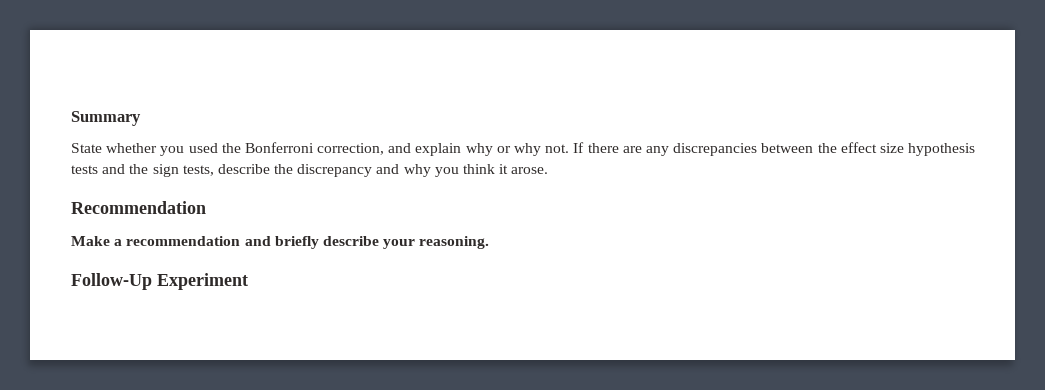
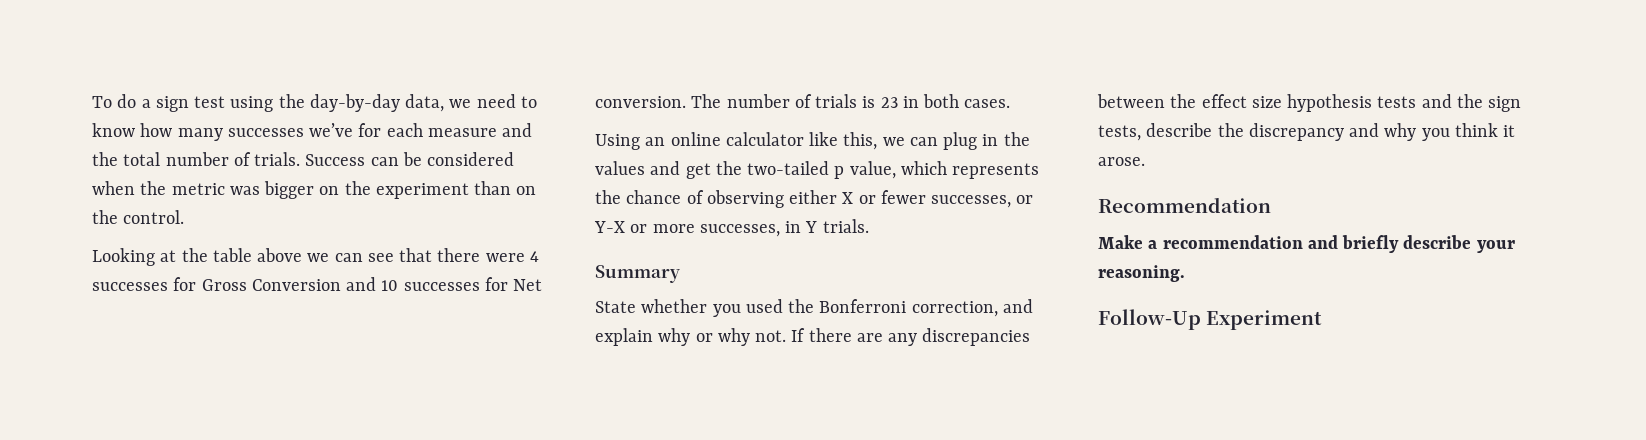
+ To do a sign test using the day-by-day data, we need to know how many successes we’ve for each measure and the total number of trials. Success can be considered when the metric was bigger on the experiment than on the control.
+ Looking at the table above we can see that there were 4 successes for Gross Conversion and 10 successes for Net conversion. The number of trials is 23 in both cases.
+ Using an online calculator like this, we can plug in the values and get the two-tailed p value, which represents the chance of observing either X or fewer successes, or Y-X or more successes, in Y trials.

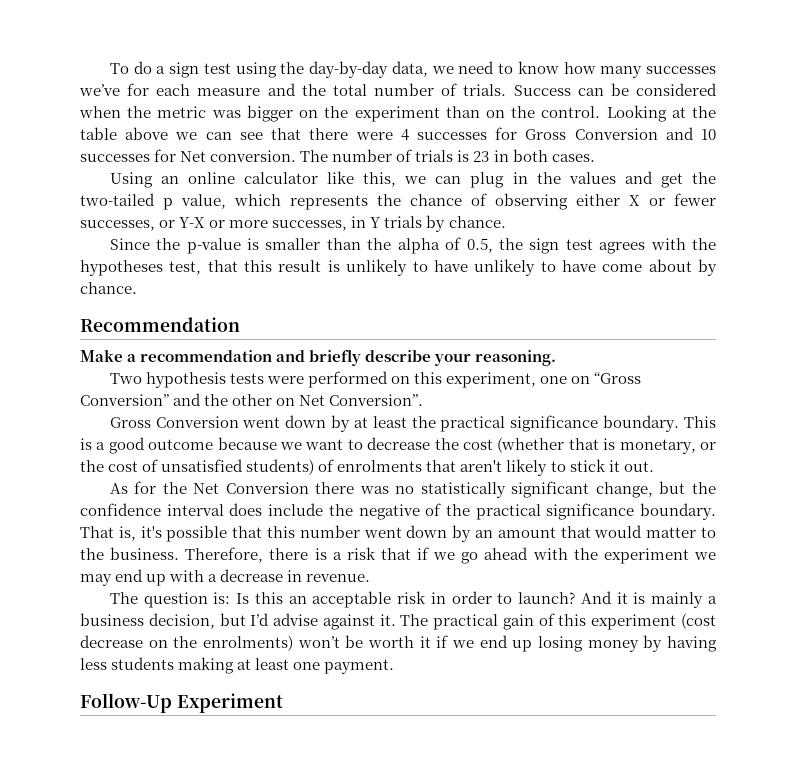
- Success can be considered when the metric was bigger on the experiment than on the control.
- Looking at the table above we can see that there were 4 successes for Gross Conversion and 10 successes for Net conversion.
+ Success can be considered when the metric was bigger on the experiment than on the control. Looking at the table above we can see that there were 4 successes for Gross Conversion and 10 successes for Net conversion.
- Using an online calculator like this, we can plug in the values and get the two-tailed p value, which represents the chance of observing either X or fewer successes, or Y-X or more successes, in Y trials.
- Summary
- State whether you used the Bonferroni correction, and explain why or why not. If there are any discrepancies between the effect size hypothesis tests and the sign tests, describe the discrepancy and why you think it arose.
+ Using an online calculator like this, we can plug in the values and get the two-tailed p value, which represents the chance of observing either X or fewer successes, or Y-X or more successes, in Y trials by chance.
+ Since the p-value is smaller than the alpha of 0.5, the sign test agrees with the hypotheses test, that this result is unlikely to have unlikely to have come about by chance.
+ Two hypothesis tests were performed on this experiment, one on “Gross Conversion” and the other on Net Conversion”.
+ Gross Conversion went down by at least the practical significance boundary. This is a good outcome because we want to decrease the cost (whether that is monetary, or the cost of unsatisfied students) of enrolments that aren't likely to stick it out.
+ As for the Net Conversion there was no statistically significant change, but the confidence interval does include the negative of the practical significance boundary. That is, it's possible that this number went down by an amount that would matter to the business. Therefore, there is a risk that if we go ahead with the experiment we may end up with a decrease in revenue.
+ The question is: Is this an acceptable risk in order to launch? And it is mainly a business decision, but I’d advise against it. The practical gain of this experiment (cost decrease on the enrolments) won’t be worth it if we end up losing money by having less students making at least one payment.

